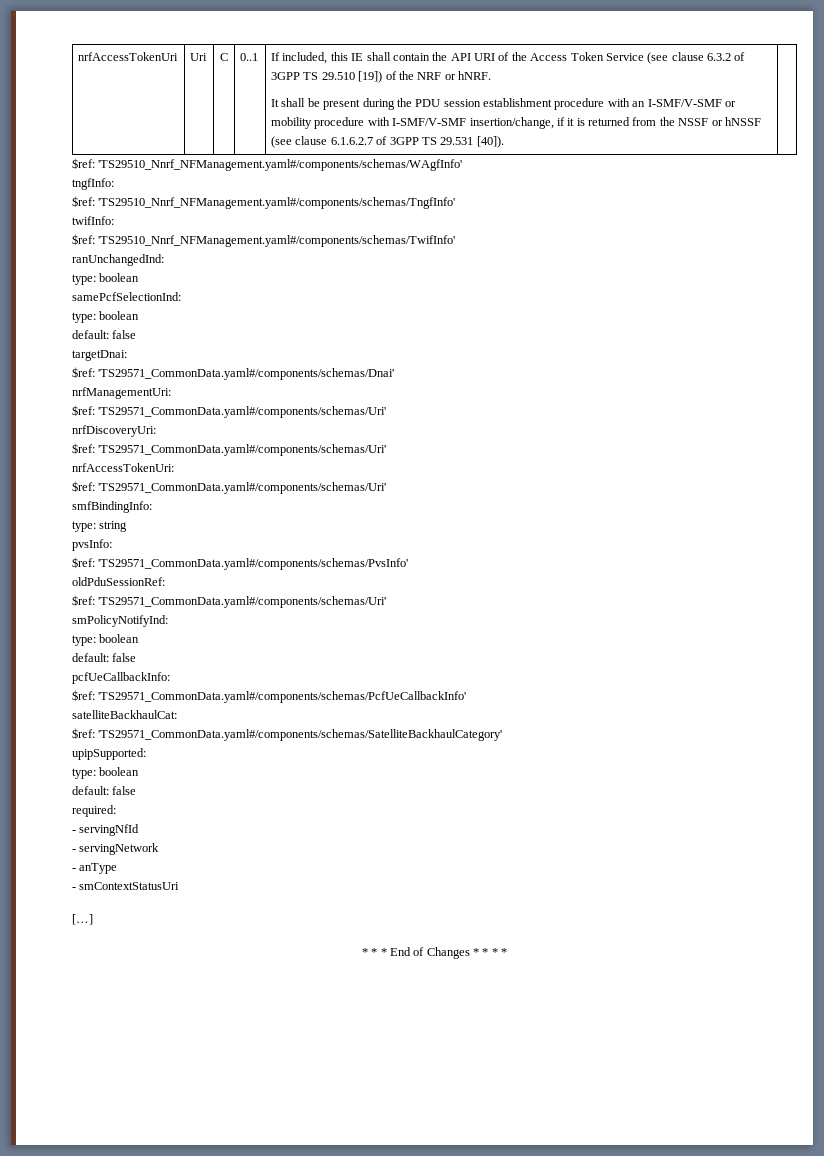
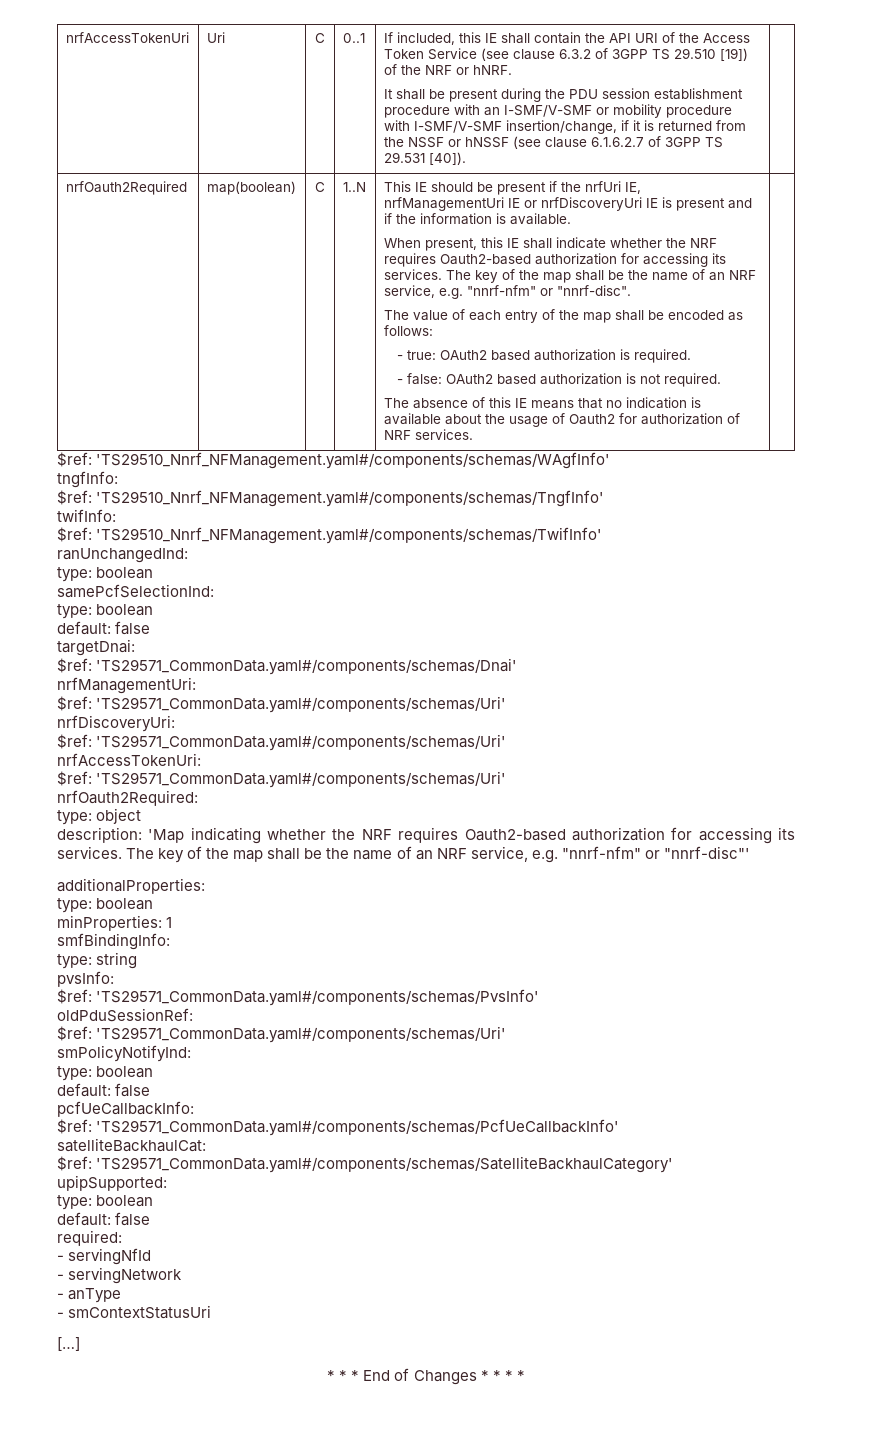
+ nrfOauth2Required | map(boolean) | C | 1..N | This IE should be present if the nrfUri IE, nrfManagementUri IE or nrfDiscoveryUri IE is present and if the information is available.
+ When present, this IE shall indicate whether the NRF requires Oauth2-based authorization for accessing its services. The key of the map shall be the name of an NRF service, e.g. "nnrf-nfm" or "nnrf-disc".
+ The value of each entry of the map shall be encoded as follows:
+ - true: OAuth2 based authorization is required.
+ - false: OAuth2 based authorization is not required.
+ The absence of this IE means that no indication is available about the usage of Oauth2 for authorization of NRF services.
+ nrfOauth2Required:
+ type: object
+ description: 'Map indicating whether the NRF requires Oauth2-based authorization for accessing its services. The key of the map shall be the name of an NRF service, e.g. "nnrf-nfm" or "nnrf-disc"'
+ additionalProperties:
+ type: boolean
+ minProperties: 1

